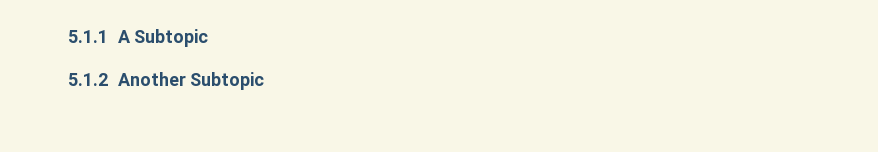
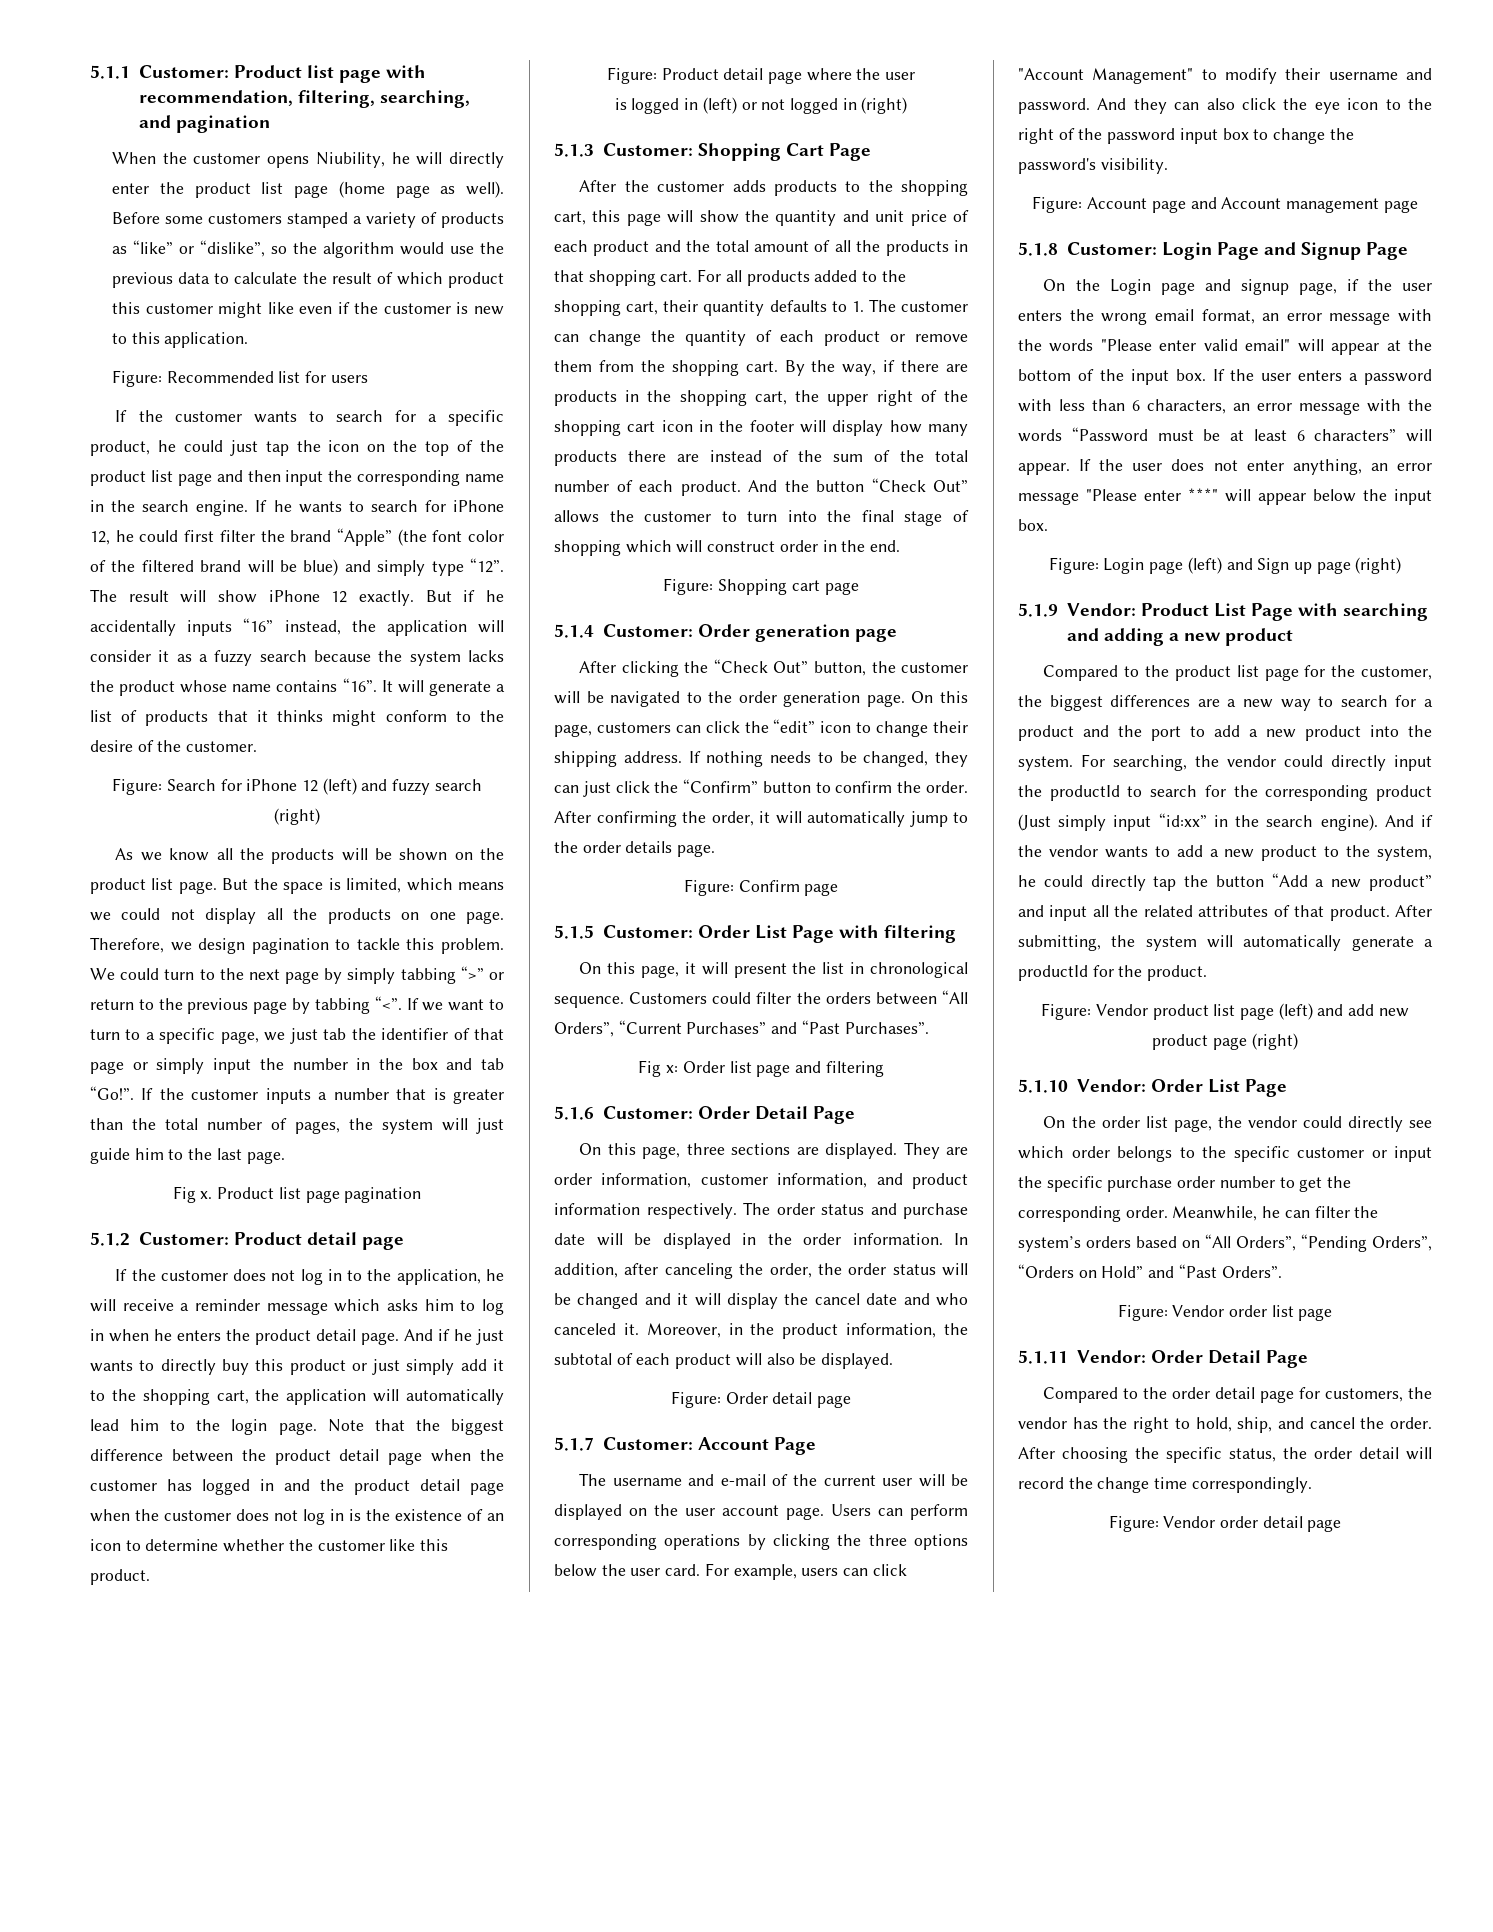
- 5.1.1 A Subtopic
- 5.1.2 Another Subtopic
+ 5.1.1 Customer: Product list page with recommendation, filtering, searching, and pagination
+ When the customer opens Niubility, he will directly enter the product list page (home page as well). Before some customers stamped a variety of products as “like” or “dislike”, so the algorithm would use the previous data to calculate the result of which product this customer might like even if the customer is new to this application.
+ Figure: Recommended list for users
+ If the customer wants to search for a specific product, he could just tap the icon on the top of the product list page and then input the corresponding name in the search engine. If he wants to search for iPhone 12, he could first filter the brand “Apple” (the font color of the filtered brand will be blue) and simply type “12”. The result will show iPhone 12 exactly. But if he accidentally inputs “16” instead, the application will consider it as a fuzzy search because the system lacks the product whose name contains “16”. It will generate a list of products that it thinks might conform to the desire of the customer.
+ Figure: Search for iPhone 12 (left) and fuzzy search (right)
+ As we know all the products will be shown on the product list page. But the space is limited, which means we could not display all the products on one page. Therefore, we design pagination to tackle this problem. We could turn to the next page by simply tabbing “>” or return to the previous page by tabbing “<”. If we want to turn to a specific page, we just tab the identifier of that page or simply input the number in the box and tab “Go!”. If the customer inputs a number that is greater than the total number of pages, the system will just guide him to the last page.
+ Fig x. Product list page pagination
+ 5.1.2 Customer: Product detail page
+ If the customer does not log in to the application, he will receive a reminder message which asks him to log in when he enters the product detail page. And if he just wants to directly buy this product or just simply add it to the shopping cart, the application will automatically lead him to the login page. Note that the biggest difference between the product detail page when the customer has logged in and the product detail page when the customer does not log in is the existence of an icon to determine whether the customer like this product.
+ Figure: Product detail page where the user
+ is logged in (left) or not logged in (right)
+ 5.1.3 Customer: Shopping Cart Page
+ After the customer adds products to the shopping cart, this page will show the quantity and unit price of each product and the total amount of all the products in that shopping cart. For all products added to the shopping cart, their quantity defaults to 1. The customer can change the quantity of each product or remove them from the shopping cart. By the way, if there are products in the shopping cart, the upper right of the shopping cart icon in the footer will display how many products there are instead of the sum of the total number of each product. And the button “Check Out” allows the customer to turn into the final stage of shopping which will construct order in the end.
+ Figure: Shopping cart page
+ 5.1.4 Customer: Order generation page
+ After clicking the “Check Out” button, the customer will be navigated to the order generation page. On this page, customers can click the “edit” icon to change their shipping address. If nothing needs to be changed, they can just click the “Confirm” button to confirm the order. After confirming the order, it will automatically jump to the order details page.
+ Figure: Confirm page
+ 5.1.5 Customer: Order List Page with filtering
+ On this page, it will present the list in chronological sequence. Customers could filter the orders between “All Orders”, “Current Purchases” and “Past Purchases”.
+ Fig x: Order list page and filtering
+ 5.1.6 Customer: Order Detail Page
+ On this page, three sections are displayed. They are order information, customer information, and product information respectively. The order status and purchase date will be displayed in the order information. In addition, after canceling the order, the order status will be changed and it will display the cancel date and who canceled it. Moreover, in the product information, the subtotal of each product will also be displayed.
+ Figure: Order detail page
+ 5.1.7 Customer: Account Page
+ The username and e-mail of the current user will be displayed on the user account page. Users can perform corresponding operations by clicking the three options below the user card. For example, users can click "Account Management" to modify their username and password. And they can also click the eye icon to the right of the password input box to change the password's visibility.
+ Figure: Account page and Account management page
+ 5.1.8 Customer: Login Page and Signup Page
+ On the Login page and signup page, if the user enters the wrong email format, an error message with the words "Please enter valid email" will appear at the bottom of the input box. If the user enters a password with less than 6 characters, an error message with the words “Password must be at least 6 characters” will appear. If the user does not enter anything, an error message "Please enter ***" will appear below the input box.
+ Figure: Login page (left) and Sign up page (right)
+ 5.1.9 Vendor: Product List Page with searching and adding a new product
+ Compared to the product list page for the customer, the biggest differences are a new way to search for a product and the port to add a new product into the system. For searching, the vendor could directly input the productId to search for the corresponding product (Just simply input “id:xx” in the search engine). And if the vendor wants to add a new product to the system, he could directly tap the button “Add a new product” and input all the related attributes of that product. After submitting, the system will automatically generate a productId for the product.
+ Figure: Vendor product list page (left) and add new product page (right)
+ 5.1.10 Vendor: Order List Page
+ On the order list page, the vendor could directly see which order belongs to the specific customer or input the specific purchase order number to get the corresponding order. Meanwhile, he can filter the system’s orders based on “All Orders”, “Pending Orders”, “Orders on Hold” and “Past Orders”.
+ Figure: Vendor order list page
+ 5.1.11 Vendor: Order Detail Page
+ Compared to the order detail page for customers, the vendor has the right to hold, ship, and cancel the order. After choosing the specific status, the order detail will record the change time correspondingly.
+ Figure: Vendor order detail page

